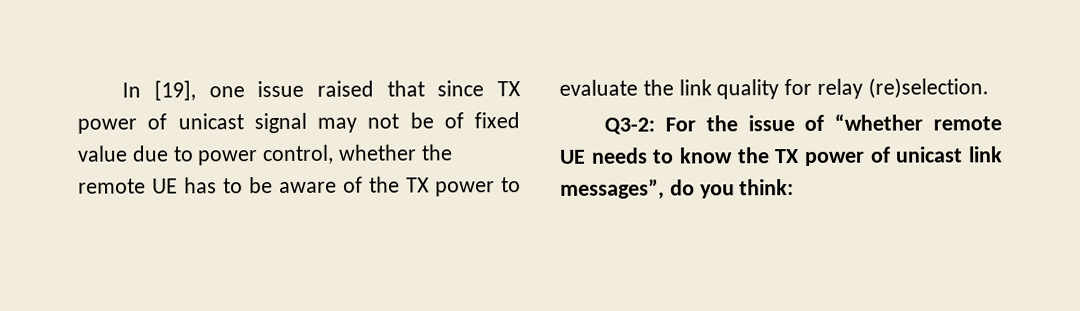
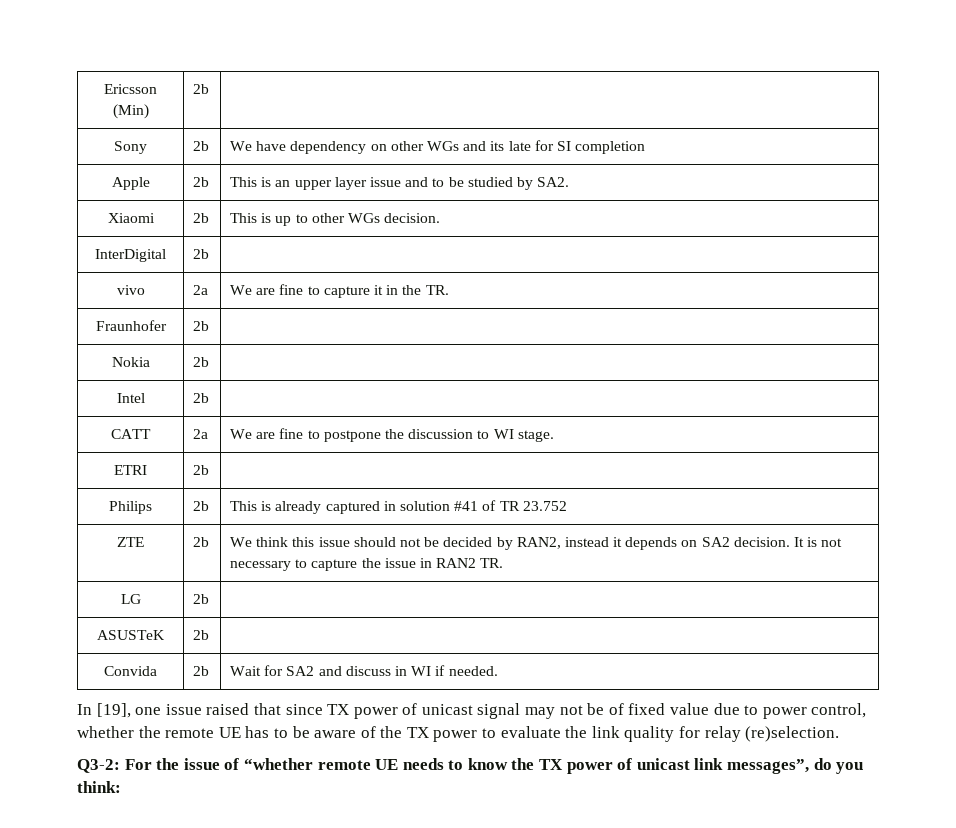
+ Ericsson (Min) | 2b |
+ Sony | 2b | We have dependency on other WGs and its late for SI completion
+ Apple | 2b | This is an upper layer issue and to be studied by SA2.
+ Xiaomi | 2b | This is up to other WGs decision.
+ InterDigital | 2b |
+ vivo | 2a | We are fine to capture it in the TR.
+ Fraunhofer | 2b |
+ Nokia | 2b |
+ Intel | 2b |
+ CATT | 2a | We are fine to postpone the discussion to WI stage.
+ ETRI | 2b |
+ Philips | 2b | This is already captured in solution #41 of TR 23.752
+ ZTE | 2b | We think this issue should not be decided by RAN2, instead it depends on SA2 decision. It is not necessary to capture the issue in RAN2 TR.
+ LG | 2b |
+ ASUSTeK | 2b |
+ Convida | 2b | Wait for SA2 and discuss in WI if needed.

